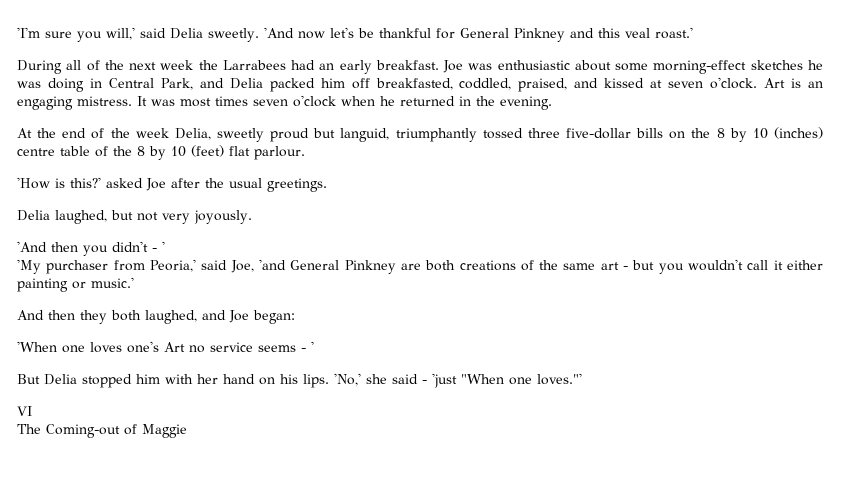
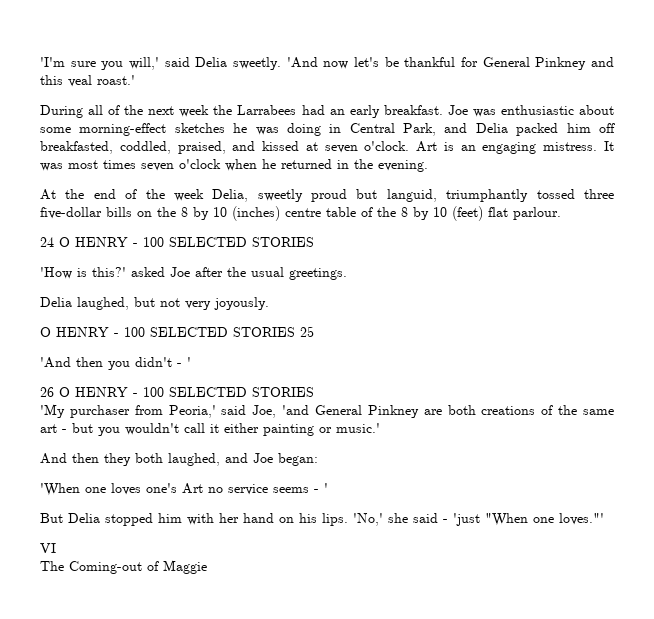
+ 24 O HENRY - 100 SELECTED STORIES
+ O HENRY - 100 SELECTED STORIES 25
+ 26 O HENRY - 100 SELECTED STORIES

